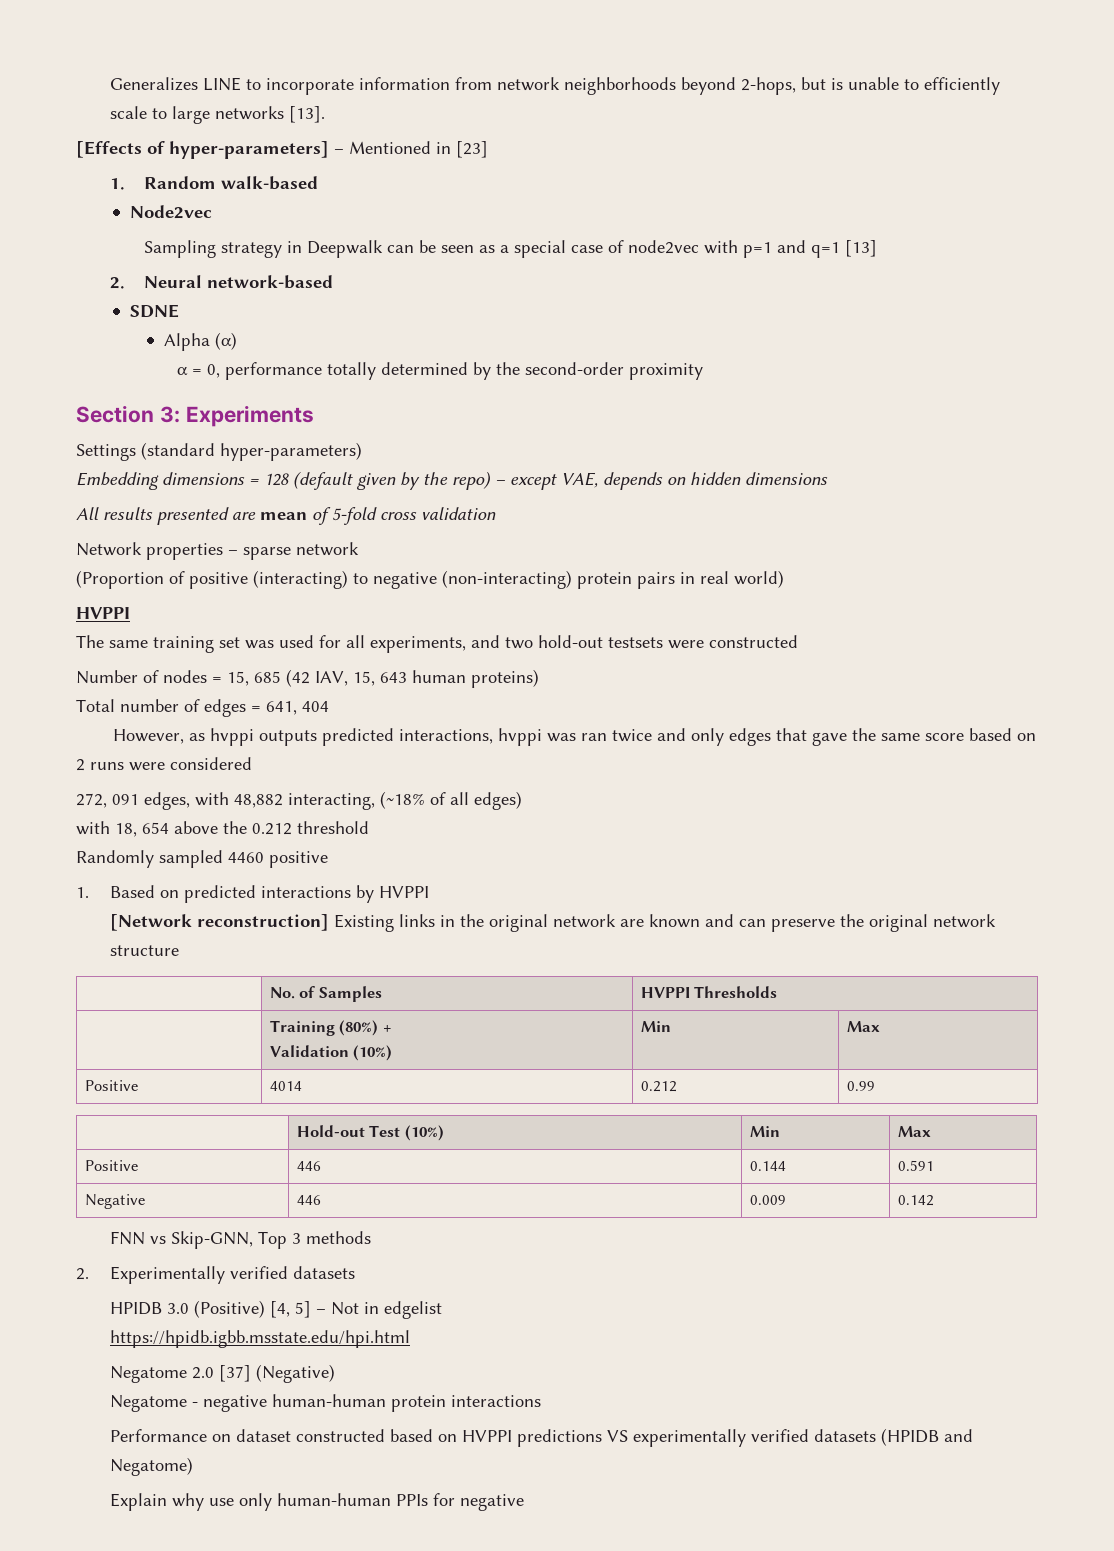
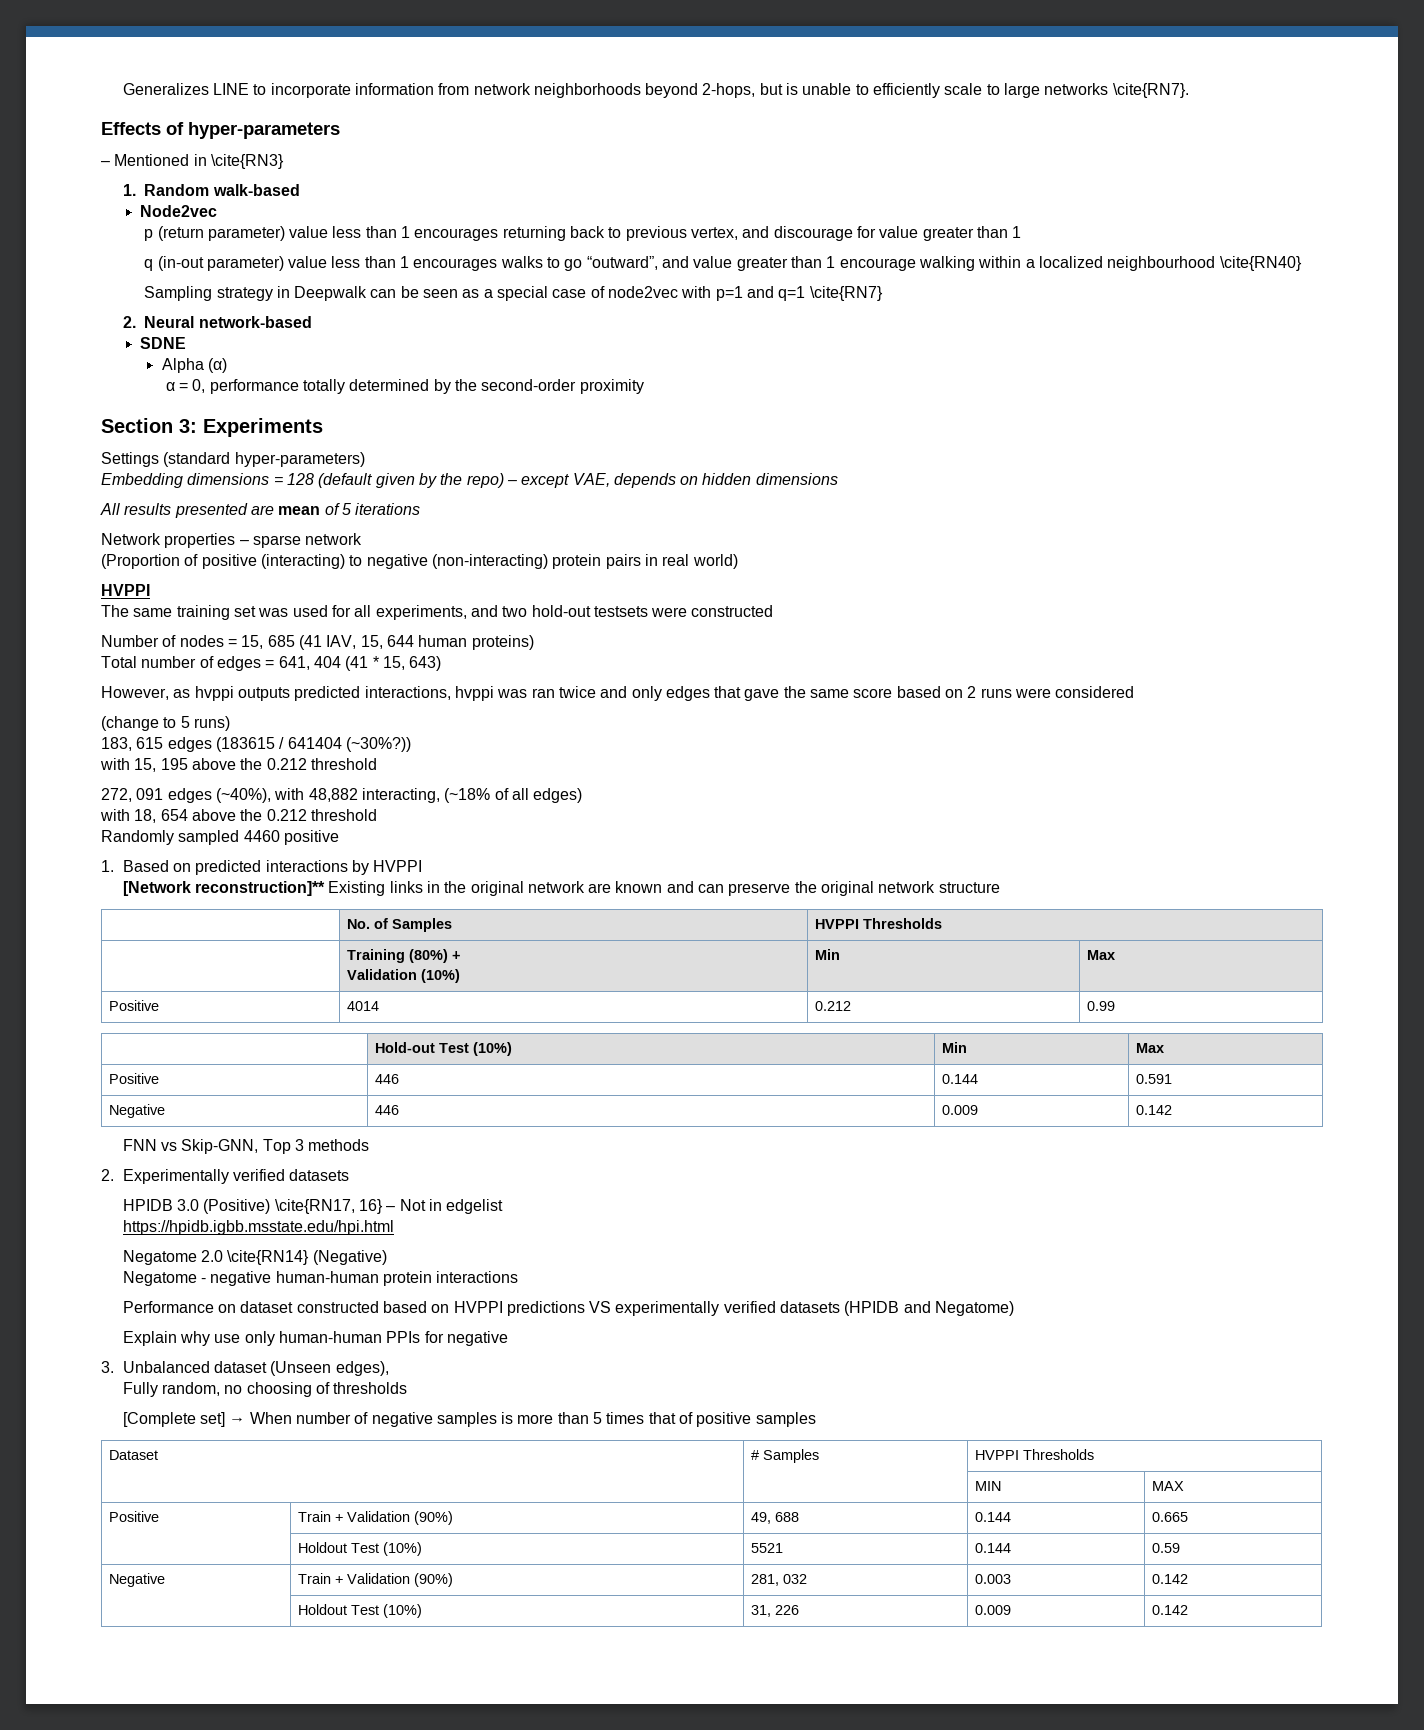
- Generalizes LINE to incorporate information from network neighborhoods beyond 2-hops, but is unable to efficiently scale to large networks [13].
- [Effects of hyper-parameters] – Mentioned in [23]
+ Generalizes LINE to incorporate information from network neighborhoods beyond 2-hops, but is unable to efficiently scale to large networks \cite{RN7}.
+ Effects of hyper-parameters
+ – Mentioned in \cite{RN3}
+ p (return parameter) value less than 1 encourages returning back to previous vertex, and discourage for value greater than 1
+ q (in-out parameter) value less than 1 encourages walks to go “outward”, and value greater than 1 encourage walking within a localized neighbourhood \cite{RN40}
- Sampling strategy in Deepwalk can be seen as a special case of node2vec with p=1 and q=1 [13]
+ Sampling strategy in Deepwalk can be seen as a special case of node2vec with p=1 and q=1 \cite{RN7}
- All results presented are mean of 5-fold cross validation
+ All results presented are mean of 5 iterations
- Number of nodes = 15, 685 (42 IAV, 15, 643 human proteins)
+ Number of nodes = 15, 685 (41 IAV, 15, 644 human proteins)
- Total number of edges = 641, 404
+ Total number of edges = 641, 404 (41 * 15, 643)
+ (change to 5 runs)
+ 183, 615 edges (183615 / 641404 (~30%?))
+ with 15, 195 above the 0.212 threshold
- 272, 091 edges, with 48,882 interacting, (~18% of all edges)
+ 272, 091 edges (~40%), with 48,882 interacting, (~18% of all edges)
- [Network reconstruction] Existing links in the original network are known and can preserve the original network structure
+ [Network reconstruction]** Existing links in the original network are known and can preserve the original network structure
- HPIDB 3.0 (Positive) [4, 5] – Not in edgelist
+ HPIDB 3.0 (Positive) \cite{RN17, 16} – Not in edgelist
- Negatome 2.0 [37] (Negative)
+ Negatome 2.0 \cite{RN14} (Negative)
+ 3. Unbalanced dataset (Unseen edges),
+ Fully random, no choosing of thresholds
+ [Complete set] → When number of negative samples is more than 5 times that of positive samples
+ Dataset | # Samples | HVPPI Thresholds
+ | | MIN | MAX
+ Positive | Train + Validation (90%) | 49, 688 | 0.144 | 0.665
+ | Holdout Test (10%) | 5521 | 0.144 | 0.59
+ Negative | Train + Validation (90%) | 281, 032 | 0.003 | 0.142
+ | Holdout Test (10%) | 31, 226 | 0.009 | 0.142

